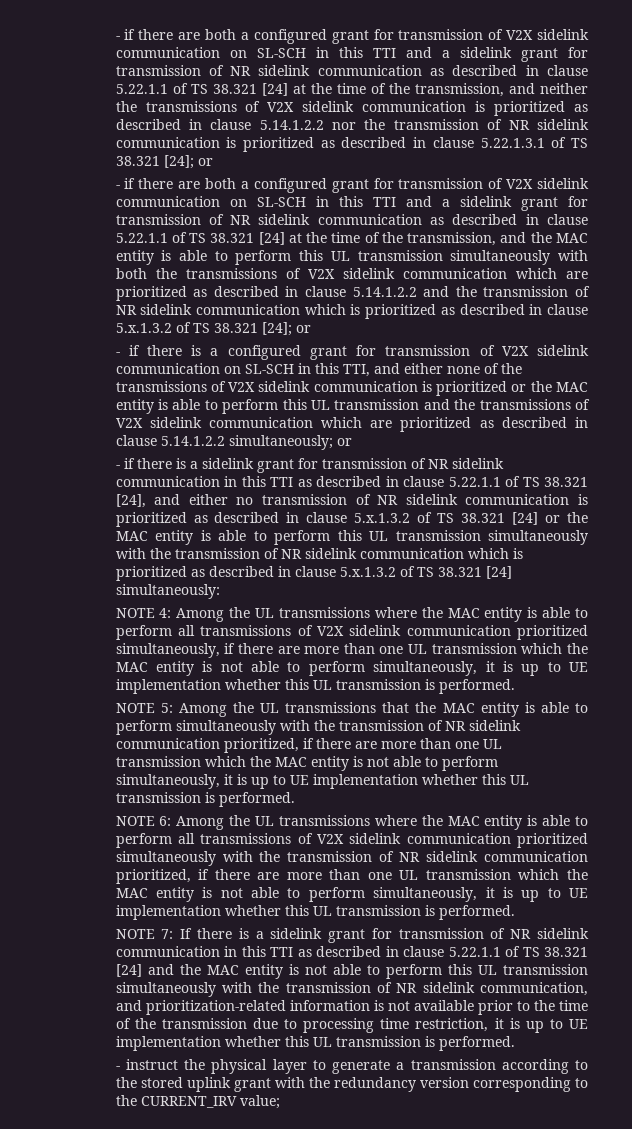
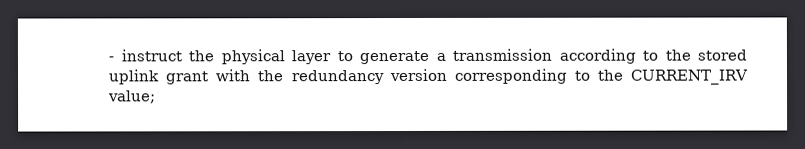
- - if there are both a configured grant for transmission of V2X sidelink communication on SL-SCH in this TTI and a sidelink grant for transmission of NR sidelink communication as described in clause 5.22.1.1 of TS 38.321 [24] at the time of the transmission, and neither the transmissions of V2X sidelink communication is prioritized as described in clause 5.14.1.2.2 nor the transmission of NR sidelink communication is prioritized as described in clause 5.22.1.3.1 of TS 38.321 [24]; or
- - if there are both a configured grant for transmission of V2X sidelink communication on SL-SCH in this TTI and a sidelink grant for transmission of NR sidelink communication as described in clause 5.22.1.1 of TS 38.321 [24] at the time of the transmission, and the MAC entity is able to perform this UL transmission simultaneously with both the transmissions of V2X sidelink communication which are prioritized as described in clause 5.14.1.2.2 and the transmission of NR sidelink communication which is prioritized as described in clause 5.x.1.3.2 of TS 38.321 [24]; or
- - if there is a configured grant for transmission of V2X sidelink communication on SL-SCH in this TTI, and either none of the transmissions of V2X sidelink communication is prioritized or the MAC entity is able to perform this UL transmission and the transmissions of V2X sidelink communication which are prioritized as described in clause 5.14.1.2.2 simultaneously; or
- - if there is a sidelink grant for transmission of NR sidelink communication in this TTI as described in clause 5.22.1.1 of TS 38.321 [24], and either no transmission of NR sidelink communication is prioritized as described in clause 5.x.1.3.2 of TS 38.321 [24] or the MAC entity is able to perform this UL transmission simultaneously with the transmission of NR sidelink communication which is prioritized as described in clause 5.x.1.3.2 of TS 38.321 [24] simultaneously:
- NOTE 4: Among the UL transmissions where the MAC entity is able to perform all transmissions of V2X sidelink communication prioritized simultaneously, if there are more than one UL transmission which the MAC entity is not able to perform simultaneously, it is up to UE implementation whether this UL transmission is performed.
- NOTE 5: Among the UL transmissions that the MAC entity is able to perform simultaneously with the transmission of NR sidelink communication prioritized, if there are more than one UL transmission which the MAC entity is not able to perform simultaneously, it is up to UE implementation whether this UL transmission is performed.
- NOTE 6: Among the UL transmissions where the MAC entity is able to perform all transmissions of V2X sidelink communication prioritized simultaneously with the transmission of NR sidelink communication prioritized, if there are more than one UL transmission which the MAC entity is not able to perform simultaneously, it is up to UE implementation whether this UL transmission is performed.
- NOTE 7: If there is a sidelink grant for transmission of NR sidelink communication in this TTI as described in clause 5.22.1.1 of TS 38.321 [24] and the MAC entity is not able to perform this UL transmission simultaneously with the transmission of NR sidelink communication, and prioritization-related information is not available prior to the time of the transmission due to processing time restriction, it is up to UE implementation whether this UL transmission is performed.

